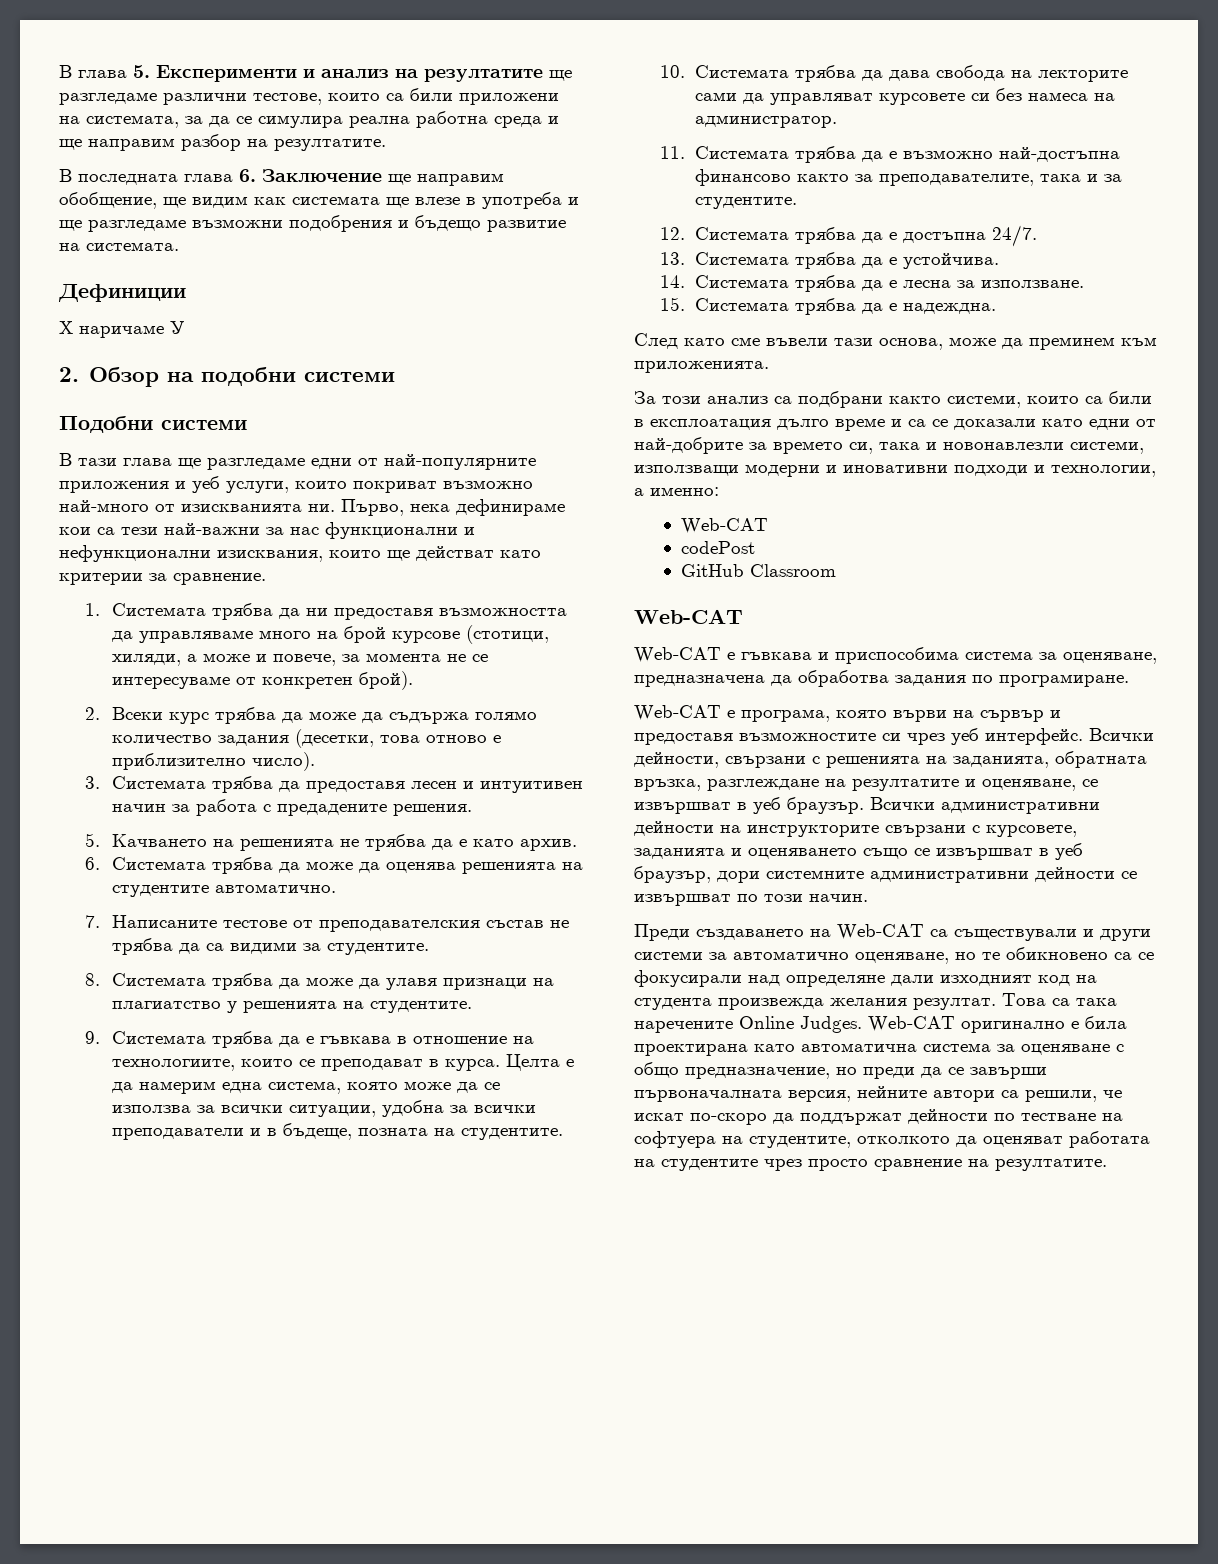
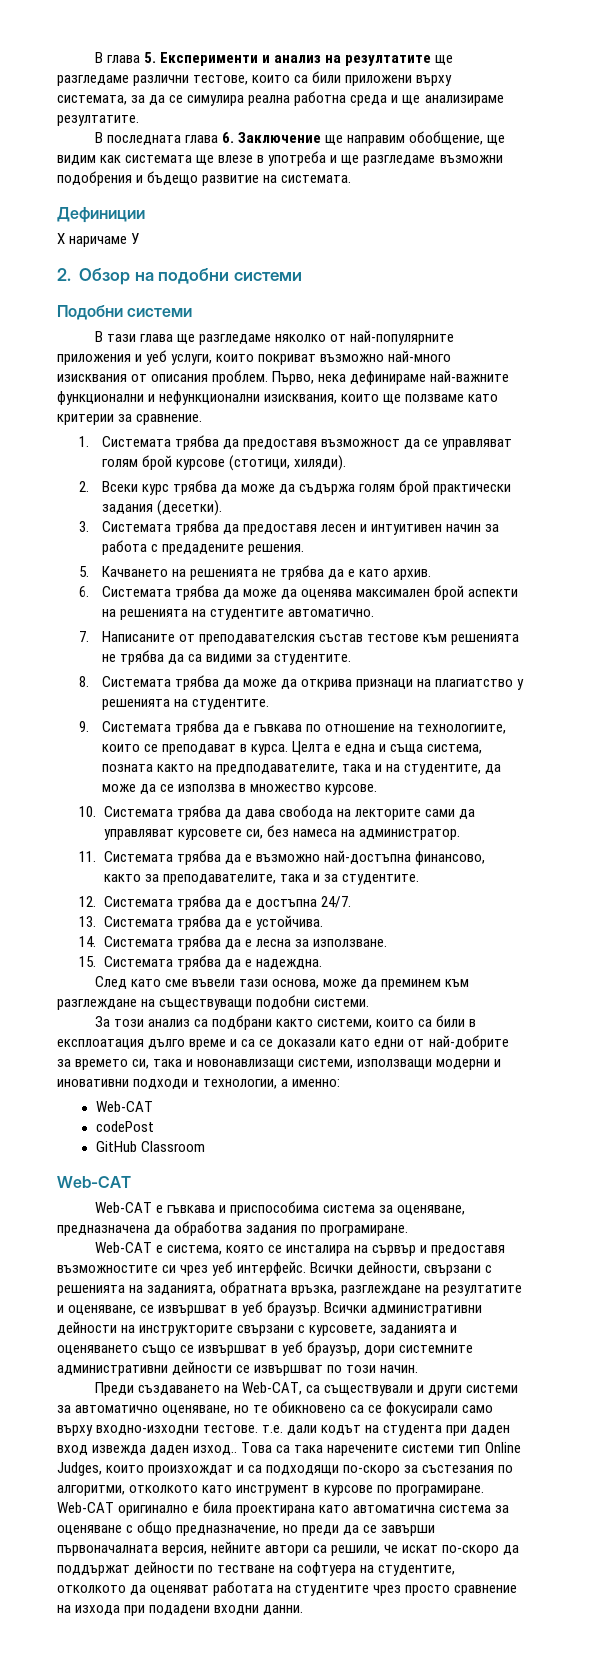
- В глава 5. Експерименти и анализ на резултатите ще разгледаме различни тестове, които са били приложени на системата, за да се симулира реална работна среда и ще направим разбор на резултатите.
+ В глава 5. Експерименти и анализ на резултатите ще разгледаме различни тестове, които са били приложени върху системата, за да се симулира реална работна среда и ще анализираме резултатите.
- В тази глава ще разгледаме едни от най-популярните приложения и уеб услуги, които покриват възможно най-много от изискванията ни. Първо, нека дефинираме кои са тези най-важни за нас функционални и нефункционални изисквания, които ще действат като критерии за сравнение.
+ В тази глава ще разгледаме няколко от най-популярните приложения и уеб услуги, които покриват възможно най-много изисквания от описания проблем. Първо, нека дефинираме най-важните функционални и нефункционални изисквания, които ще ползваме като критерии за сравнение.
- 1. Системата трябва да ни предоставя възможността да управляваме много на брой курсове (стотици, хиляди, а може и повече, за момента не се интересуваме от конкретен брой).
+ 1. Системата трябва да предоставя възможност да се управляват голям брой курсове (стотици, хиляди).
- 2. Всеки курс трябва да може да съдържа голямо количество задания (десетки, това отново е приблизително число).
+ 2. Всеки курс трябва да може да съдържа голям брой практически задания (десетки).
- 6. Системата трябва да може да оценява решенията на студентите автоматично.
+ 6. Системата трябва да може да оценява максимален брой аспекти на решенията на студентите автоматично.
- 7. Написаните тестове от преподавателския състав не трябва да са видими за студентите.
+ 7. Написаните от преподавателския състав тестове към решенията не трябва да са видими за студентите.
- 8. Системата трябва да може да улавя признаци на плагиатство у решенията на студентите.
+ 8. Системата трябва да може да открива признаци на плагиатство у решенията на студентите.
- 9. Системата трябва да е гъвкава в отношение на технологиите, които се преподават в курса.
+ 9. Системата трябва да е гъвкава по отношение на технологиите, които се преподават в курса.
- Целта е да намерим една система, която може да се използва за всички ситуации, удобна за всички преподаватели и в бъдеще, позната на студентите.
+ Целта е една и съща система, позната както на предподавателите, така и на студентите, да може да се използва в множество курсове.
- 10. Системата трябва да дава свобода на лекторите сами да управляват курсовете си без намеса на администратор.
+ 10. Системата трябва да дава свобода на лекторите сами да управляват курсовете си, без намеса на администратор.
- 11. Системата трябва да е възможно най-достъпна финансово както за преподавателите, така и за студентите.
+ 11. Системата трябва да е възможно най-достъпна финансово, както за преподавателите, така и за студентите.
- След като сме въвели тази основа, може да преминем към приложенията.
+ След като сме въвели тази основа, може да преминем към разглеждане на съществуващи подобни системи.
- За този анализ са подбрани както системи, които са били в експлоатация дълго време и са се доказали като едни от най-добрите за времето си, така и новонавлезли системи, използващи модерни и иновативни подходи и технологии, а именно:
+ За този анализ са подбрани както системи, които са били в експлоатация дълго време и са се доказали като едни от най-добрите за времето си, така и новонавлизащи системи, използващи модерни и иновативни подходи и технологии, а именно:
- Web-CAT е програма, която върви на сървър и предоставя възможностите си чрез уеб интерфейс.
+ Web-CAT е система, която се инсталира на сървър и предоставя възможностите си чрез уеб интерфейс.
- Преди създаването на Web-CAT са съществували и други системи за автоматично оценяване, но те обикновено са се фокусирали над определяне дали изходният код на студента произвежда желания резултат. Това са така наречените Online Judges.
+ Преди създаването на Web-CAT, са съществували и други системи за автоматично оценяване, но те обикновено са се фокусирали само върху входно-изходни тестове. т.е. дали кодът на студента при даден вход извежда даден изход.. Това са така наречените системи тип Online Judges, които произхождат и са подходящи по-скоро за състезания по алгоритми, отколкото като инструмент в курсове по програмиране.
- Web-CAT оригинално е била проектирана като автоматична система за оценяване с общо предназначение, но преди да се завърши първоначалната версия, нейните автори са решили, че искат по-скоро да поддържат дейности по тестване на софтуера на студентите, отколкото да оценяват работата на студентите чрез просто сравнение на резултатите.
+ Web-CAT оригинално е била проектирана като автоматична система за оценяване с общо предназначение, но преди да се завърши първоначалната версия, нейните автори са решили, че искат по-скоро да поддържат дейности по тестване на софтуера на студентите, отколкото да оценяват работата на студентите чрез просто сравнение на изхода при подадени входни данни.

